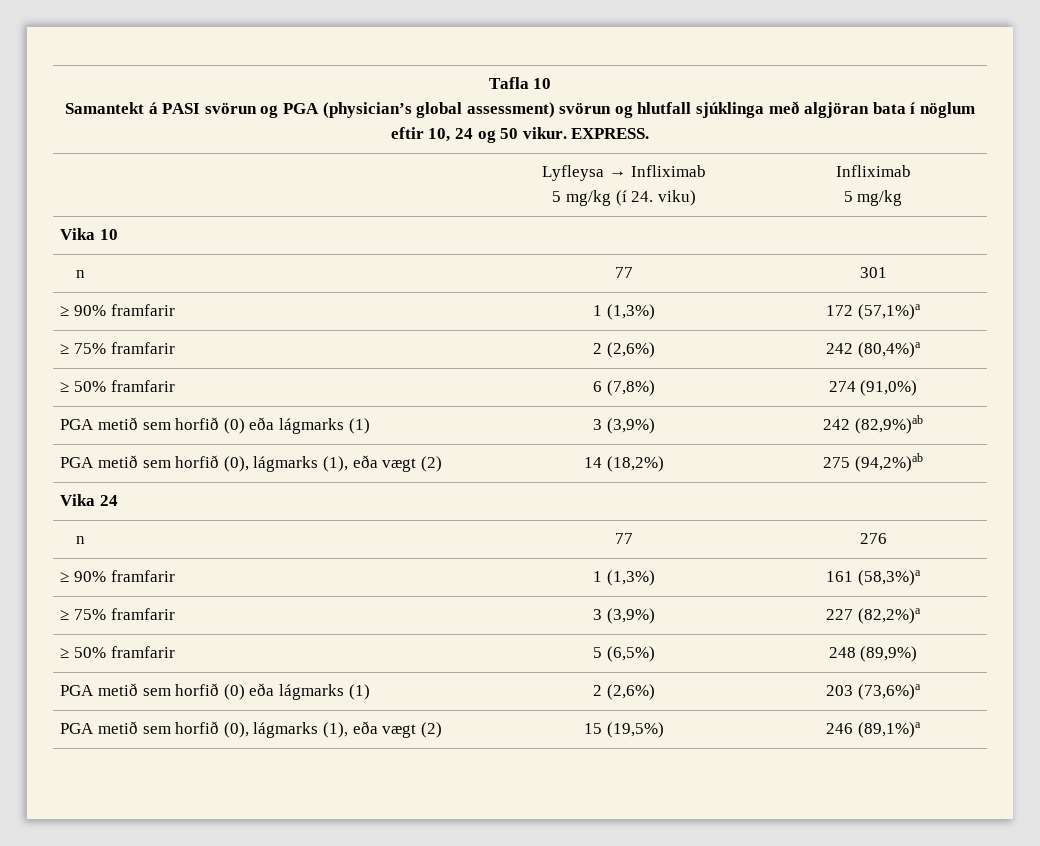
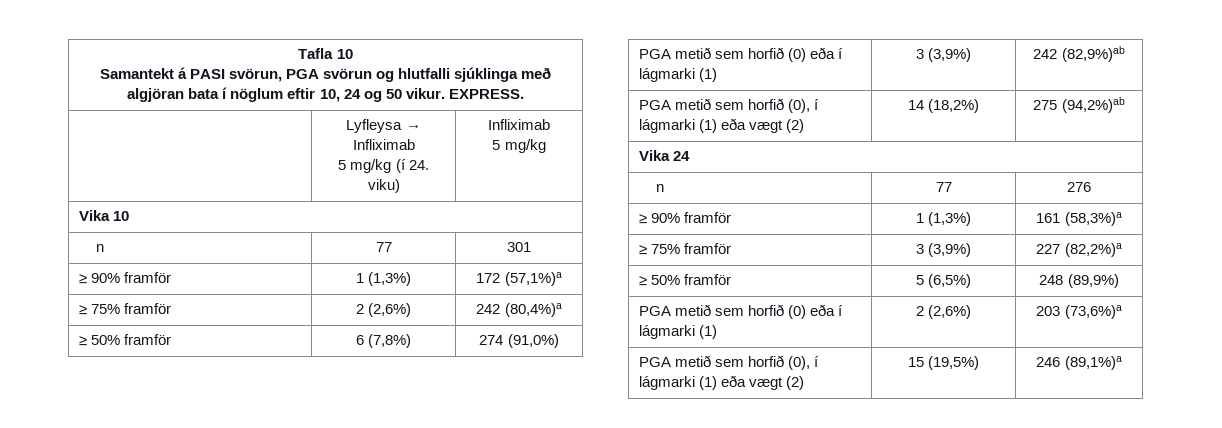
  Tafla 10
- Samantekt á PASI svörun og PGA (physician’s global assessment) svörun og hlutfall sjúklinga með algjöran bata í nöglum eftir 10, 24 og 50 vikur. EXPRESS.
+ Samantekt á PASI svörun, PGA svörun og hlutfalli sjúklinga með algjöran bata í nöglum eftir 10, 24 og 50 vikur. EXPRESS.
- ≥ 90% framfarir | 1 (1,3%) | 172 (57,1%)a
+ ≥ 90% framför | 1 (1,3%) | 172 (57,1%)a
- ≥ 75% framfarir | 2 (2,6%) | 242 (80,4%)a
+ ≥ 75% framför | 2 (2,6%) | 242 (80,4%)a
- ≥ 50% framfarir | 6 (7,8%) | 274 (91,0%)
+ ≥ 50% framför | 6 (7,8%) | 274 (91,0%)
- PGA metið sem horfið (0) eða lágmarks (1) | 3 (3,9%) | 242 (82,9%)ab
+ PGA metið sem horfið (0) eða í lágmarki (1) | 3 (3,9%) | 242 (82,9%)ab
- PGA metið sem horfið (0), lágmarks (1), eða vægt (2) | 14 (18,2%) | 275 (94,2%)ab
+ PGA metið sem horfið (0), í lágmarki (1) eða vægt (2) | 14 (18,2%) | 275 (94,2%)ab
- ≥ 90% framfarir | 1 (1,3%) | 161 (58,3%)a
+ ≥ 90% framför | 1 (1,3%) | 161 (58,3%)a
- ≥ 75% framfarir | 3 (3,9%) | 227 (82,2%)a
+ ≥ 75% framför | 3 (3,9%) | 227 (82,2%)a
- ≥ 50% framfarir | 5 (6,5%) | 248 (89,9%)
+ ≥ 50% framför | 5 (6,5%) | 248 (89,9%)
- PGA metið sem horfið (0) eða lágmarks (1) | 2 (2,6%) | 203 (73,6%)a
+ PGA metið sem horfið (0) eða í lágmarki (1) | 2 (2,6%) | 203 (73,6%)a
- PGA metið sem horfið (0), lágmarks (1), eða vægt (2) | 15 (19,5%) | 246 (89,1%)a
+ PGA metið sem horfið (0), í lágmarki (1) eða vægt (2) | 15 (19,5%) | 246 (89,1%)a

